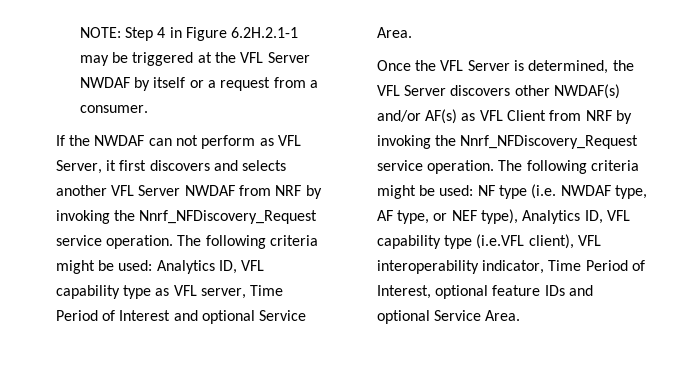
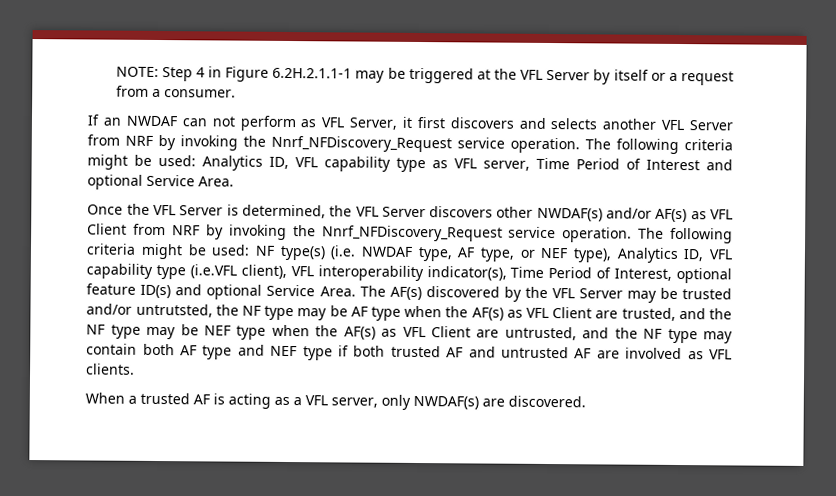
- NOTE: Step 4 in Figure 6.2H.2.1-1 may be triggered at the VFL Server NWDAF by itself or a request from a consumer.
+ NOTE: Step 4 in Figure 6.2H.2.1.1-1 may be triggered at the VFL Server by itself or a request from a consumer.
- If the NWDAF can not perform as VFL Server, it first discovers and selects another VFL Server NWDAF from NRF by invoking the Nnrf_NFDiscovery_Request service operation.
+ If an NWDAF can not perform as VFL Server, it first discovers and selects another VFL Server from NRF by invoking the Nnrf_NFDiscovery_Request service operation.
- The following criteria might be used: NF type (i.e. NWDAF type, AF type, or NEF type), Analytics ID, VFL capability type (i.e.VFL client), VFL interoperability indicator, Time Period of Interest, optional feature IDs and optional Service Area.
+ The following criteria might be used: NF type(s) (i.e. NWDAF type, AF type, or NEF type), Analytics ID, VFL capability type (i.e.VFL client), VFL interoperability indicator(s), Time Period of Interest, optional feature ID(s) and optional Service Area. The AF(s) discovered by the VFL Server may be trusted and/or untrutsted, the NF type may be AF type when the AF(s) as VFL Client are trusted, and the NF type may be NEF type when the AF(s) as VFL Client are untrusted, and the NF type may contain both AF type and NEF type if both trusted AF and untrusted AF are involved as VFL clients.
+ When a trusted AF is acting as a VFL server, only NWDAF(s) are discovered.

